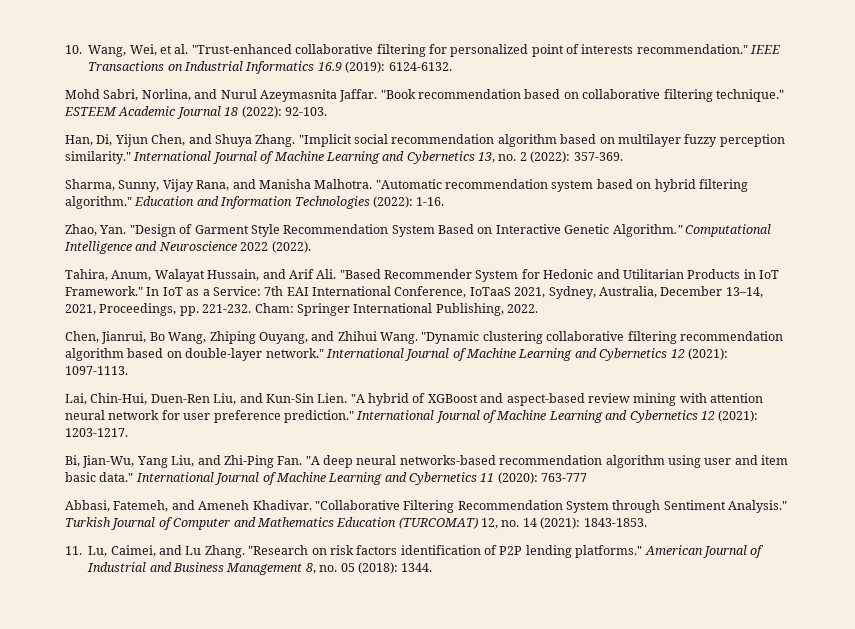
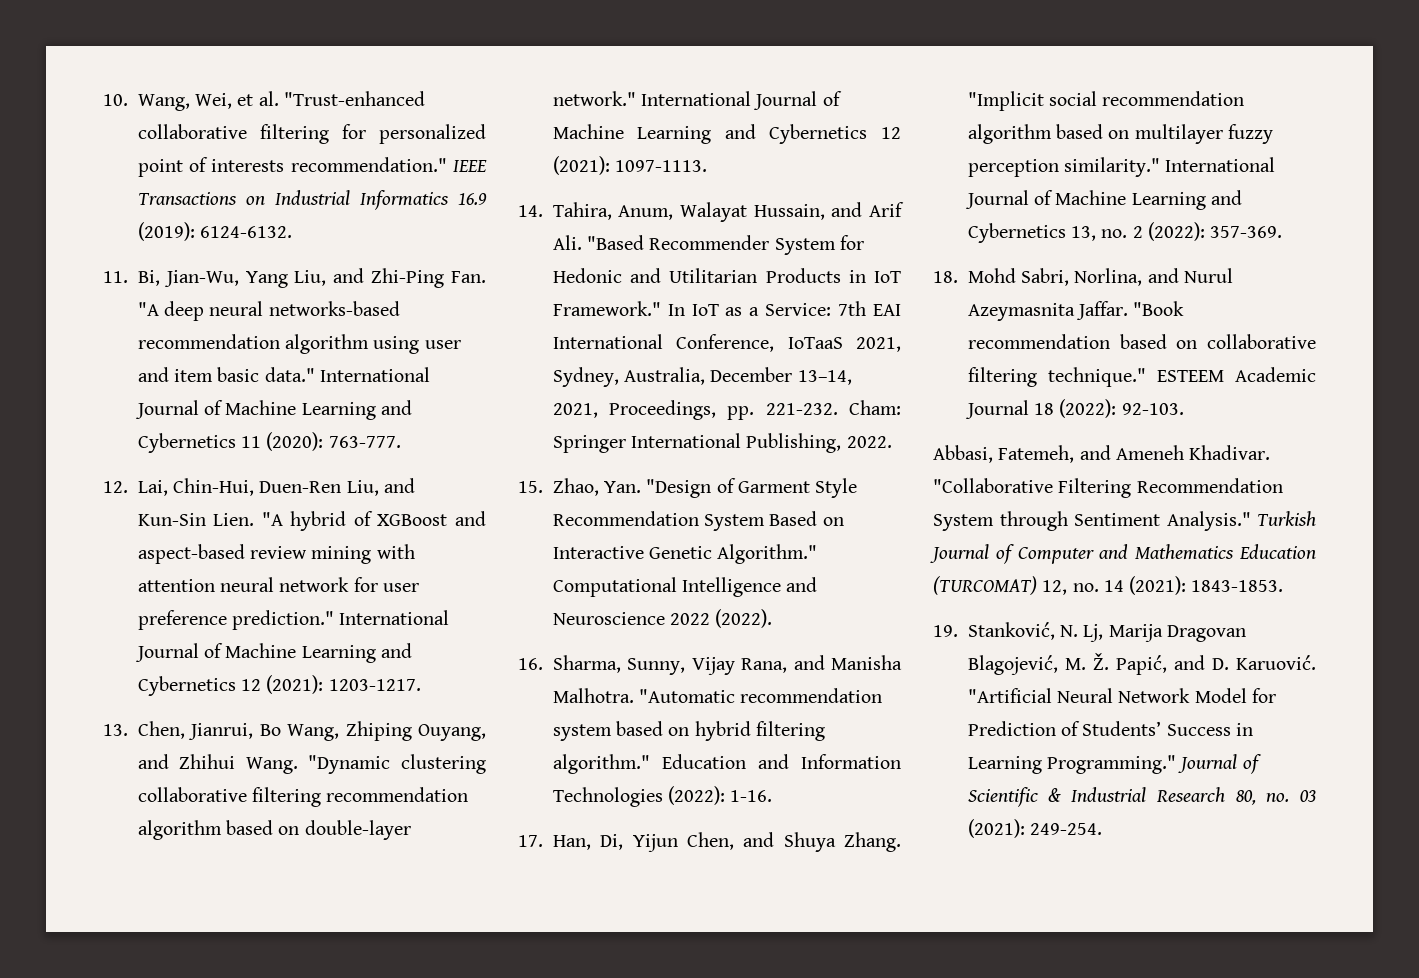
- Mohd Sabri, Norlina, and Nurul Azeymasnita Jaffar. "Book recommendation based on collaborative filtering technique." ESTEEM Academic Journal 18 (2022): 92-103.
- Han, Di, Yijun Chen, and Shuya Zhang. "Implicit social recommendation algorithm based on multilayer fuzzy perception similarity." International Journal of Machine Learning and Cybernetics 13, no. 2 (2022): 357-369.
- Sharma, Sunny, Vijay Rana, and Manisha Malhotra. "Automatic recommendation system based on hybrid filtering algorithm." Education and Information Technologies (2022): 1-16.
- Zhao, Yan. "Design of Garment Style Recommendation System Based on Interactive Genetic Algorithm." Computational Intelligence and Neuroscience 2022 (2022).
- Tahira, Anum, Walayat Hussain, and Arif Ali. "Based Recommender System for Hedonic and Utilitarian Products in IoT Framework."
+ 11. Bi, Jian-Wu, Yang Liu, and Zhi-Ping Fan. "A deep neural networks-based recommendation algorithm using user and item basic data." International Journal of Machine Learning and Cybernetics 11 (2020): 763-777.
+ 12. Lai, Chin-Hui, Duen-Ren Liu, and Kun-Sin Lien. "A hybrid of XGBoost and aspect-based review mining with attention neural network for user preference prediction." International Journal of Machine Learning and Cybernetics 12 (2021): 1203-1217.
+ 13. Chen, Jianrui, Bo Wang, Zhiping Ouyang, and Zhihui Wang. "Dynamic clustering collaborative filtering recommendation algorithm based on double-layer network." International Journal of Machine Learning and Cybernetics 12 (2021): 1097-1113.
+ 14. Tahira, Anum, Walayat Hussain, and Arif Ali. "Based Recommender System for Hedonic and Utilitarian Products in IoT Framework."
- Chen, Jianrui, Bo Wang, Zhiping Ouyang, and Zhihui Wang. "Dynamic clustering collaborative filtering recommendation algorithm based on double-layer network." International Journal of Machine Learning and Cybernetics 12 (2021): 1097-1113.
- Lai, Chin-Hui, Duen-Ren Liu, and Kun-Sin Lien. "A hybrid of XGBoost and aspect-based review mining with attention neural network for user preference prediction." International Journal of Machine Learning and Cybernetics 12 (2021): 1203-1217.
- Bi, Jian-Wu, Yang Liu, and Zhi-Ping Fan. "A deep neural networks-based recommendation algorithm using user and item basic data." International Journal of Machine Learning and Cybernetics 11 (2020): 763-777
+ 15. Zhao, Yan. "Design of Garment Style Recommendation System Based on Interactive Genetic Algorithm." Computational Intelligence and Neuroscience 2022 (2022).
+ 16. Sharma, Sunny, Vijay Rana, and Manisha Malhotra. "Automatic recommendation system based on hybrid filtering algorithm." Education and Information Technologies (2022): 1-16.
+ 17. Han, Di, Yijun Chen, and Shuya Zhang. "Implicit social recommendation algorithm based on multilayer fuzzy perception similarity." International Journal of Machine Learning and Cybernetics 13, no. 2 (2022): 357-369.
+ 18. Mohd Sabri, Norlina, and Nurul Azeymasnita Jaffar. "Book recommendation based on collaborative filtering technique." ESTEEM Academic Journal 18 (2022): 92-103.
- 11. Lu, Caimei, and Lu Zhang. "Research on risk factors identification of P2P lending platforms." American Journal of Industrial and Business Management 8, no. 05 (2018): 1344.
+ 19. Stanković, N. Lj, Marija Dragovan Blagojević, M. Ž. Papić, and D. Karuović. "Artificial Neural Network Model for Prediction of Students’ Success in Learning Programming." Journal of Scientific & Industrial Research 80, no. 03 (2021): 249-254.

